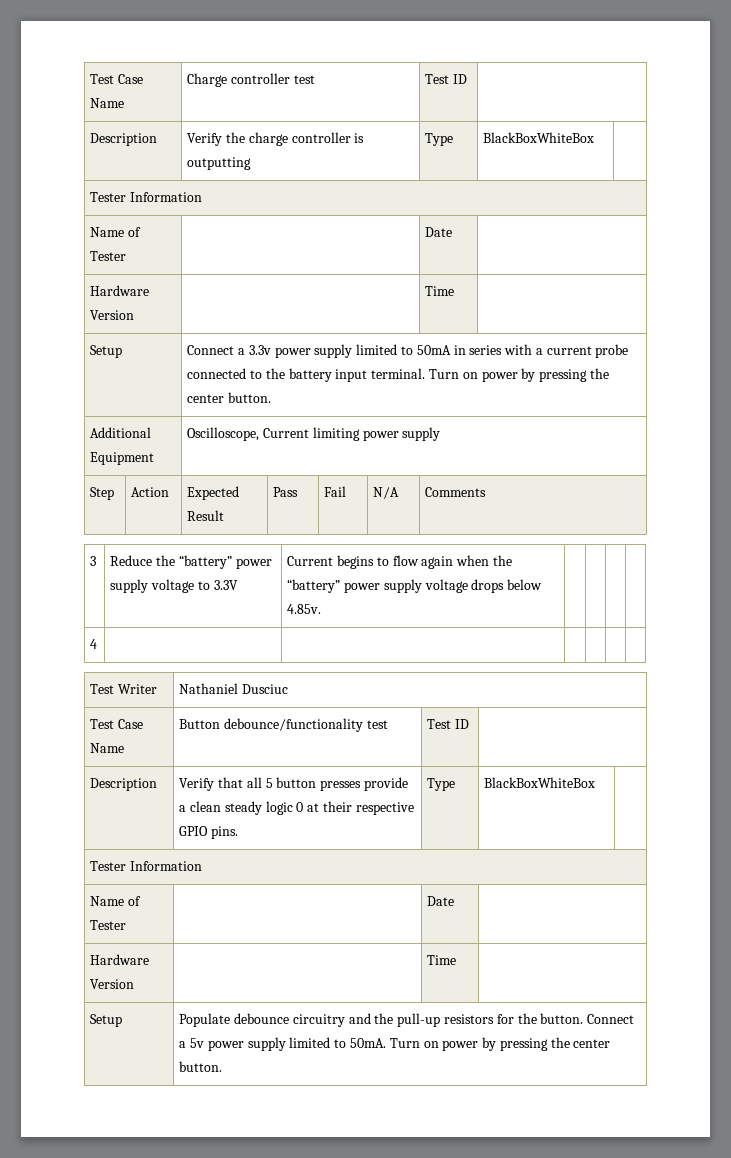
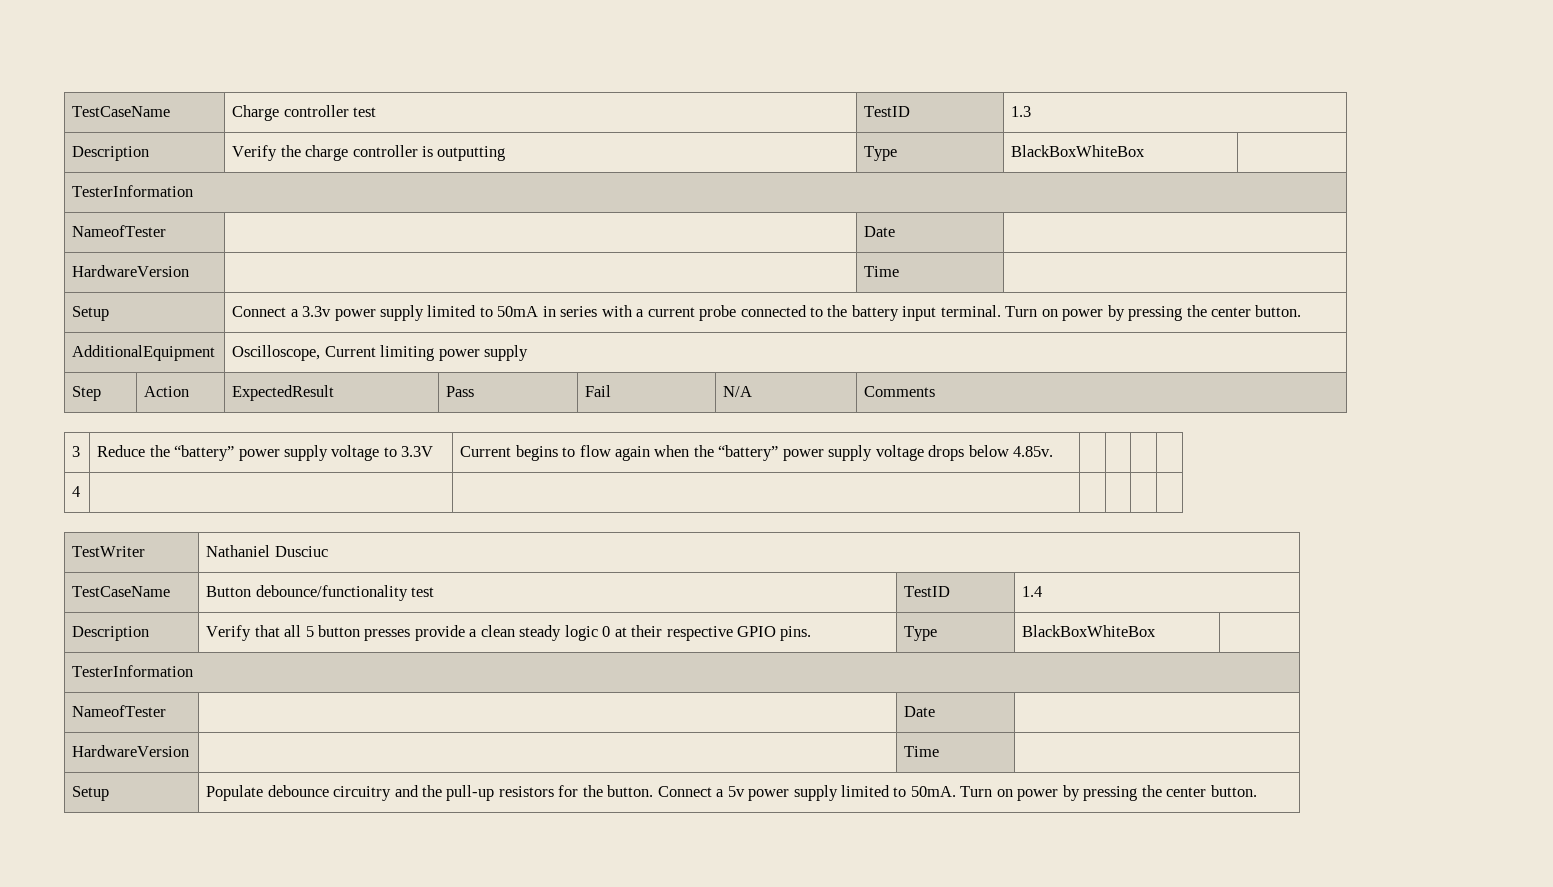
- Test Case Name | Charge controller test | Test ID |
+ TestCaseName | Charge controller test | TestID | 1.3
  Description | Verify the charge controller is outputting | Type | BlackBoxWhiteBox |
- Tester Information
- Name of Tester | | Date |
- Hardware Version | | Time |
+ TesterInformation
+ NameofTester | | Date |
+ HardwareVersion | | Time |
- Additional Equipment | Oscilloscope, Current limiting power supply
+ AdditionalEquipment | Oscilloscope, Current limiting power supply
- Step | Action | Expected Result | Pass | Fail | N/A | Comments
+ Step | Action | ExpectedResult | Pass | Fail | N/A | Comments
- Test Writer | Nathaniel Dusciuc
+ TestWriter | Nathaniel Dusciuc
- Test Case Name | Button debounce/functionality test | Test ID |
+ TestCaseName | Button debounce/functionality test | TestID | 1.4
  Description | Verify that all 5 button presses provide a clean steady logic 0 at their respective GPIO pins. | Type | BlackBoxWhiteBox |
- Tester Information
- Name of Tester | | Date |
- Hardware Version | | Time |
+ TesterInformation
+ NameofTester | | Date |
+ HardwareVersion | | Time |

